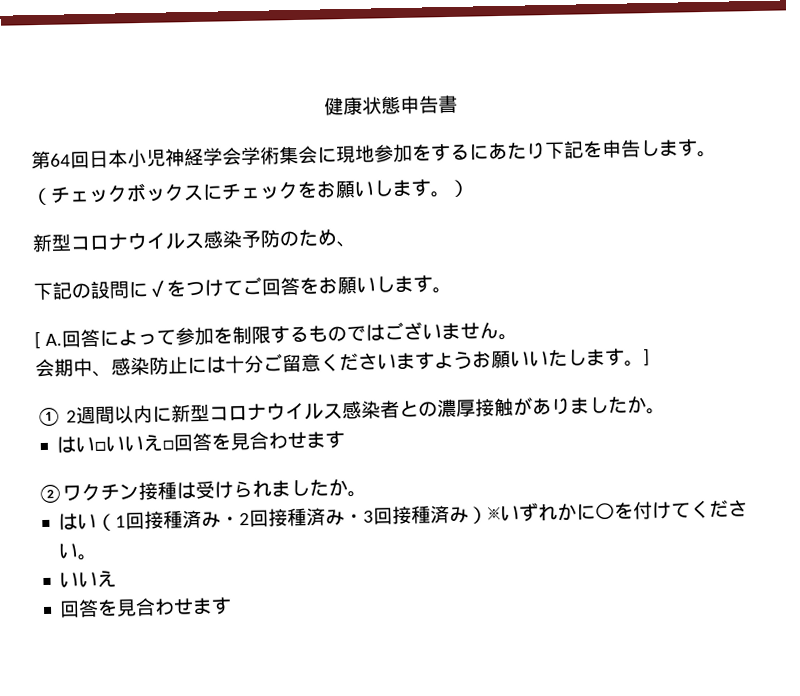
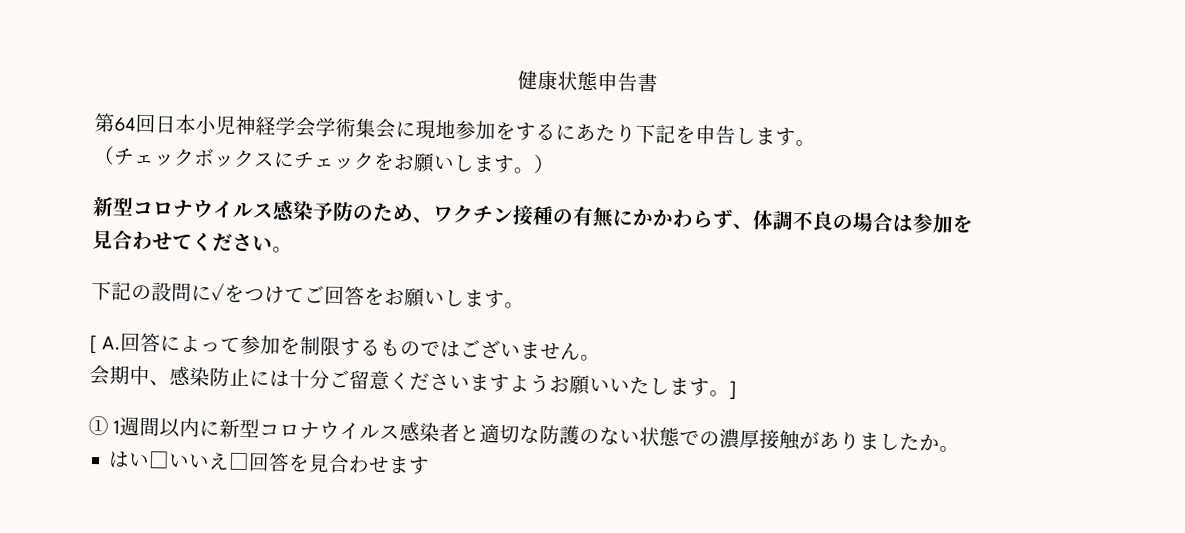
- 新型コロナウイルス感染予防のため、
+ 新型コロナウイルス感染予防のため、ワクチン接種の有無にかかわらず、体調不良の場合は参加を
+ 見合わせてください。
- ① 2週間以内に新型コロナウイルス感染者との濃厚接触がありましたか。
+ ① 1週間以内に新型コロナウイルス感染者と適切な防護のない状態での濃厚接触がありましたか。
- ②ワクチン接種は受けられましたか。
- はい（1回接種済み・2回接種済み・3回接種済み）※いずれかに〇を付けてください。
- いいえ
- 回答を見合わせます

